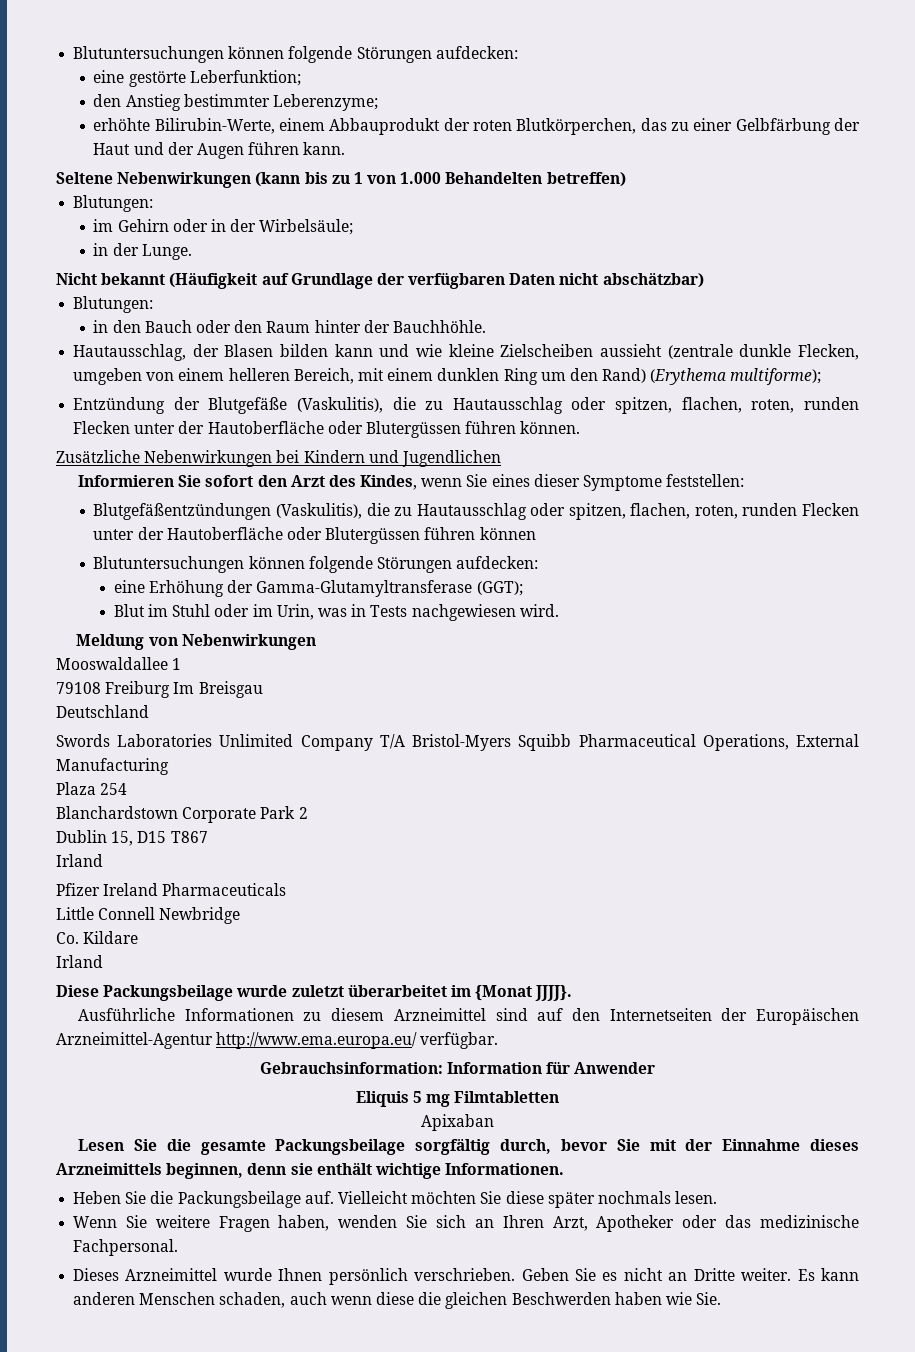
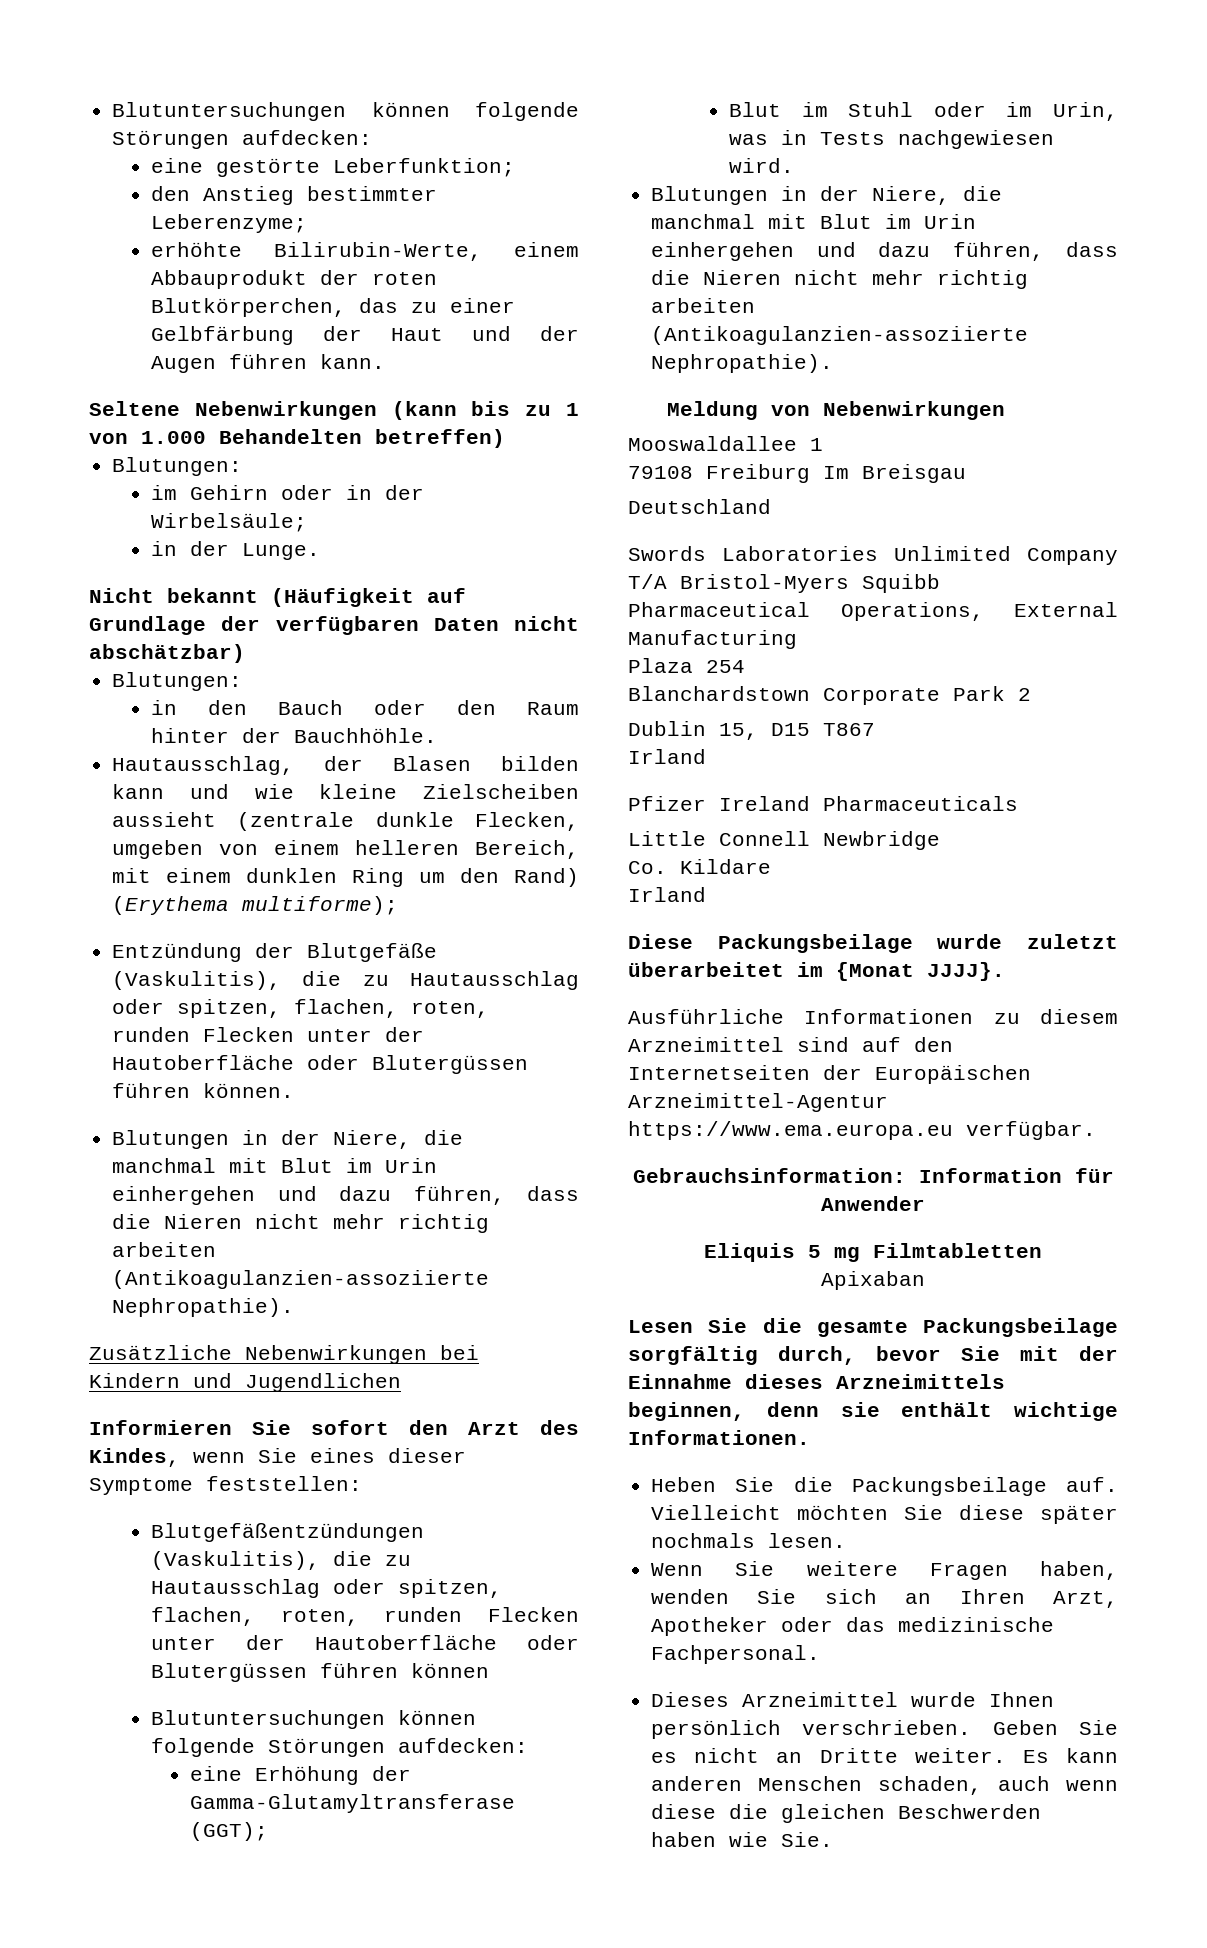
  Entzündung der Blutgefäße (Vaskulitis), die zu Hautausschlag oder spitzen, flachen, roten, runden Flecken unter der Hautoberfläche oder Blutergüssen führen können.
+ Blutungen in der Niere, die manchmal mit Blut im Urin einhergehen und dazu führen, dass die Nieren nicht mehr richtig arbeiten (Antikoagulanzien-assoziierte Nephropathie).
  Blut im Stuhl oder im Urin, was in Tests nachgewiesen wird.
+ Blutungen in der Niere, die manchmal mit Blut im Urin einhergehen und dazu führen, dass die Nieren nicht mehr richtig arbeiten (Antikoagulanzien-assoziierte Nephropathie).
- Ausführliche Informationen zu diesem Arzneimittel sind auf den Internetseiten der Europäischen Arzneimittel-Agentur http://www.ema.europa.eu/ verfügbar.
+ Ausführliche Informationen zu diesem Arzneimittel sind auf den Internetseiten der Europäischen Arzneimittel-Agentur https://www.ema.europa.eu verfügbar.

